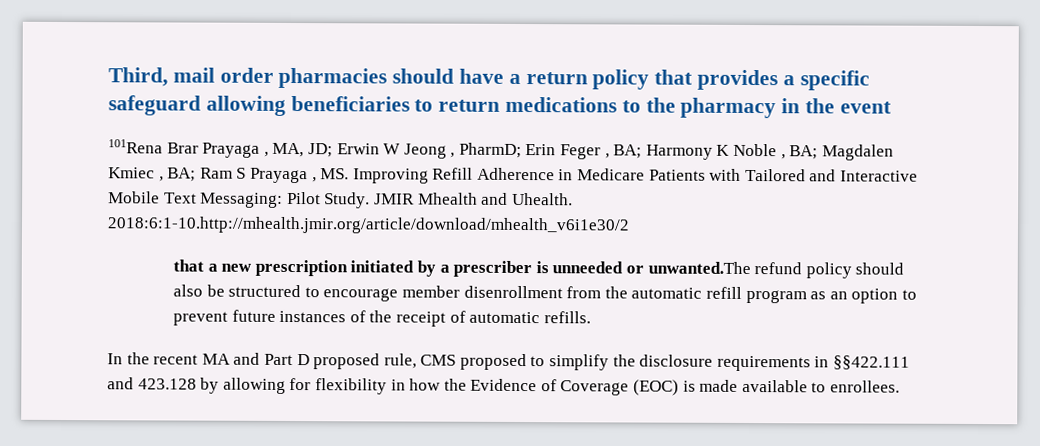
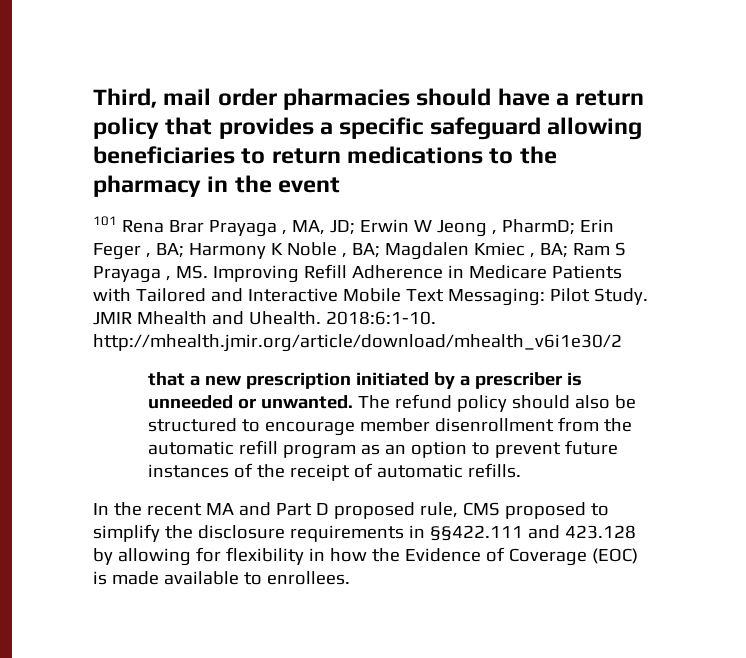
- 101Rena Brar Prayaga , MA, JD; Erwin W Jeong , PharmD; Erin Feger , BA; Harmony K Noble , BA; Magdalen Kmiec , BA; Ram S Prayaga , MS. Improving Refill Adherence in Medicare Patients with Tailored and Interactive Mobile Text Messaging: Pilot Study.
+ 101 Rena Brar Prayaga , MA, JD; Erwin W Jeong , PharmD; Erin Feger , BA; Harmony K Noble , BA; Magdalen Kmiec , BA; Ram S Prayaga , MS. Improving Refill Adherence in Medicare Patients with Tailored and Interactive Mobile Text Messaging: Pilot Study.
- 2018:6:1-10.http://mhealth.jmir.org/article/download/mhealth_v6i1e30/2
+ 2018:6:1-10. http://mhealth.jmir.org/article/download/mhealth_v6i1e30/2
- that a new prescription initiated by a prescriber is unneeded or unwanted.The refund policy should also be structured to encourage member disenrollment from the automatic refill program as an option to prevent future instances of the receipt of automatic refills.
+ that a new prescription initiated by a prescriber is unneeded or unwanted. The refund policy should also be structured to encourage member disenrollment from the automatic refill program as an option to prevent future instances of the receipt of automatic refills.

